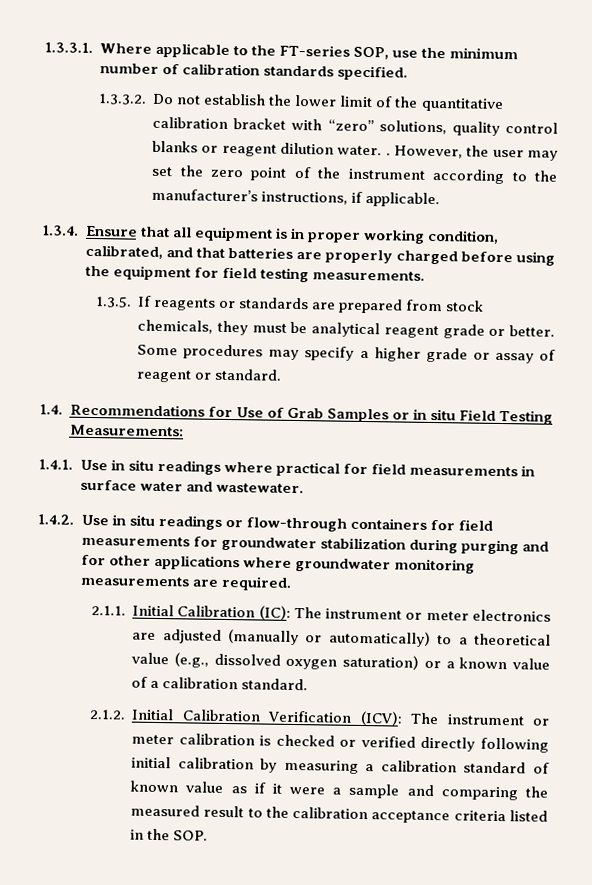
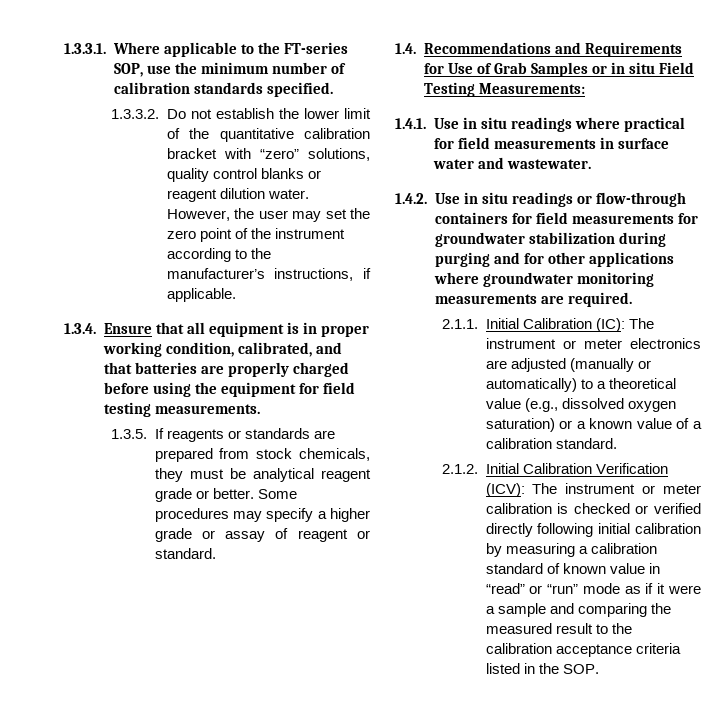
- 1.3.3.2. Do not establish the lower limit of the quantitative calibration bracket with “zero” solutions, quality control blanks or reagent dilution water. .
+ 1.3.3.2. Do not establish the lower limit of the quantitative calibration bracket with “zero” solutions, quality control blanks or reagent dilution water.
- 1.4. Recommendations for Use of Grab Samples or in situ Field Testing Measurements:
+ 1.4. Recommendations and Requirements for Use of Grab Samples or in situ Field Testing Measurements:
- 2.1.2. Initial Calibration Verification (ICV): The instrument or meter calibration is checked or verified directly following initial calibration by measuring a calibration standard of known value as if it were a sample and comparing the measured result to the calibration acceptance criteria listed in the SOP.
+ 2.1.2. Initial Calibration Verification (ICV): The instrument or meter calibration is checked or verified directly following initial calibration by measuring a calibration standard of known value in “read” or “run” mode as if it were a sample and comparing the measured result to the calibration acceptance criteria listed in the SOP.

